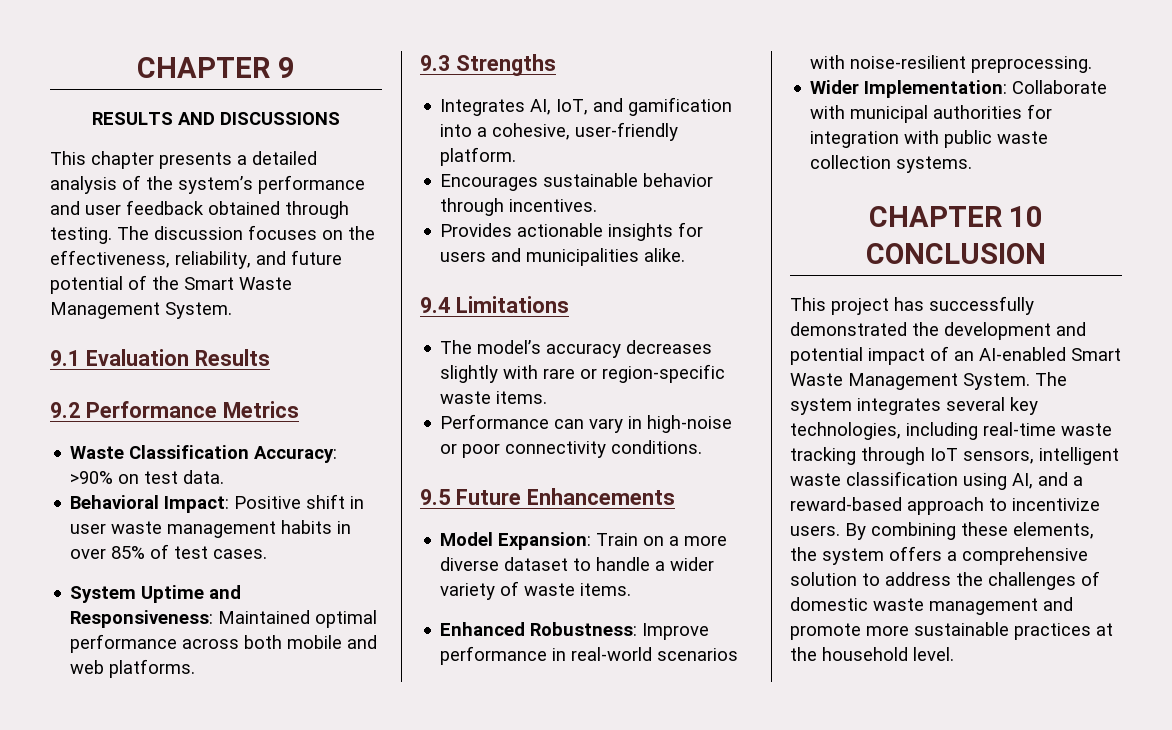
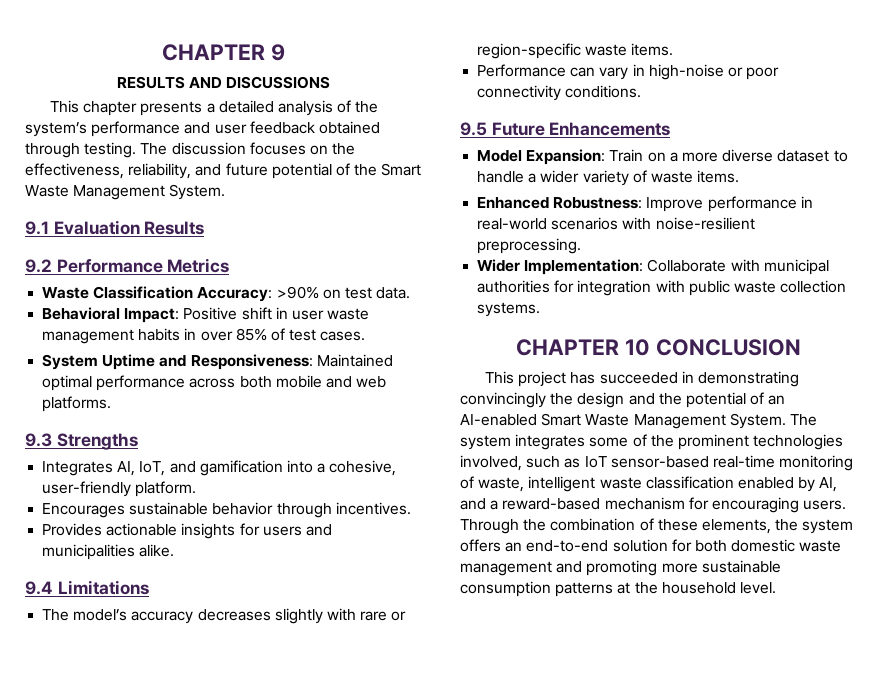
- This project has successfully demonstrated the development and potential impact of an AI-enabled Smart Waste Management System.
+ This project has succeeded in demonstrating convincingly the design and the potential of an AI-enabled Smart Waste Management System.
- The system integrates several key technologies, including real-time waste tracking through IoT sensors, intelligent waste classification using AI, and a reward-based approach to incentivize users. By combining these elements, the system offers a comprehensive solution to address the challenges of domestic waste management and promote more sustainable practices at the household level.
+ The system integrates some of the prominent technologies involved, such as IoT sensor-based real-time monitoring of waste, intelligent waste classification enabled by AI, and a reward-based mechanism for encouraging users. Through the combination of these elements, the system offers an end-to-end solution for both domestic waste management and promoting more sustainable consumption patterns at the household level.

